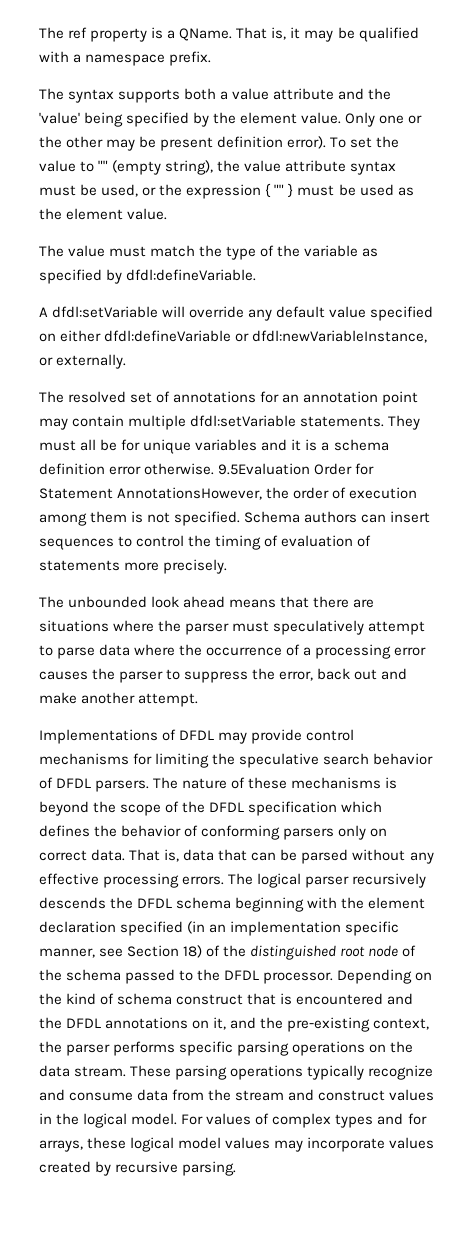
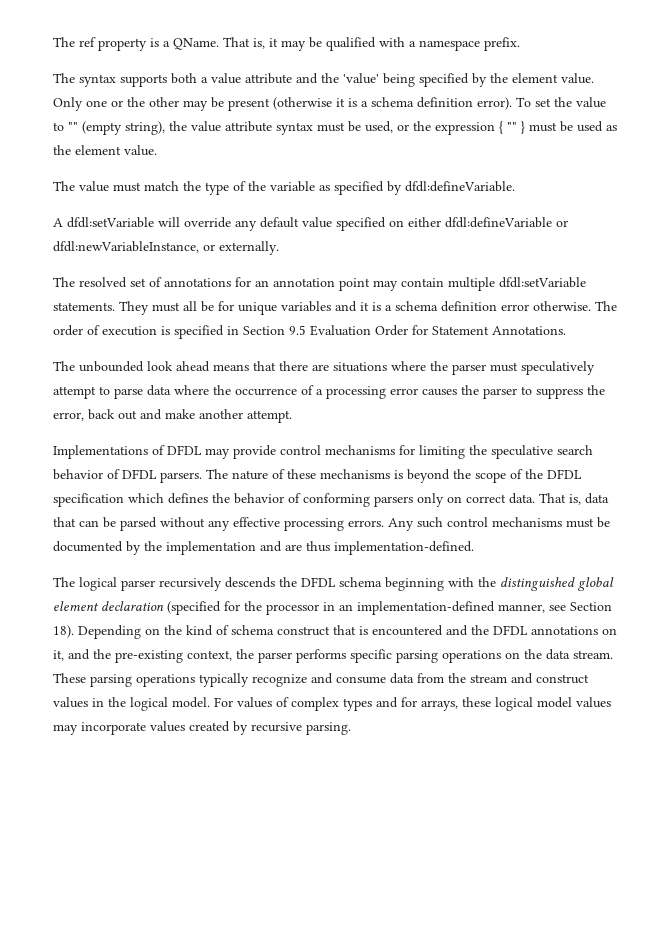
- Only one or the other may be present definition error).
+ Only one or the other may be present (otherwise it is a schema definition error).
- 9.5Evaluation Order for Statement AnnotationsHowever, the order of execution among them is not specified. Schema authors can insert sequences to control the timing of evaluation of statements more precisely.
+ The order of execution is specified in Section 9.5 Evaluation Order for Statement Annotations.
- That is, data that can be parsed without any effective processing errors. The logical parser recursively descends the DFDL schema beginning with the element declaration specified (in an implementation specific manner, see Section 18) of the distinguished root node of the schema passed to the DFDL processor.
+ That is, data that can be parsed without any effective processing errors. Any such control mechanisms must be documented by the implementation and are thus implementation-defined.
+ The logical parser recursively descends the DFDL schema beginning with the distinguished global element declaration (specified for the processor in an implementation-defined manner, see Section 18).

